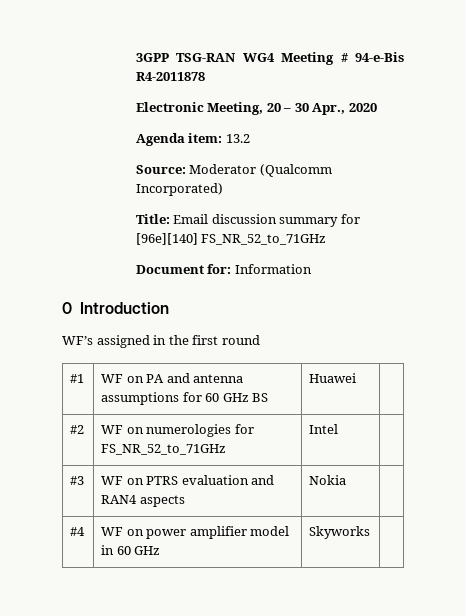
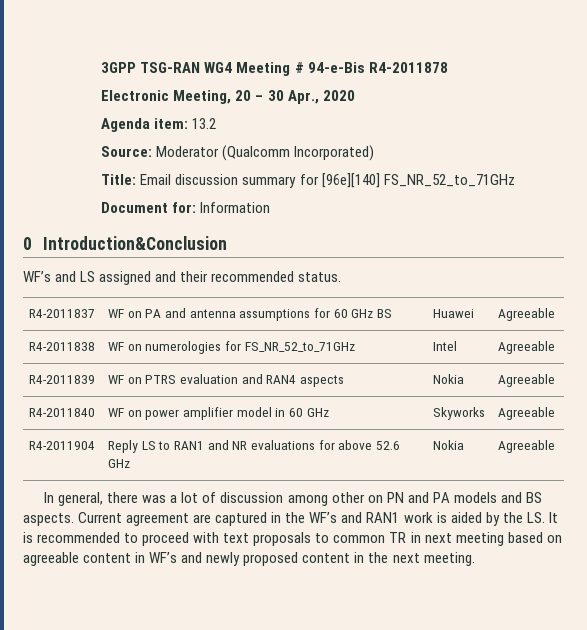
- 0 Introduction
- WF’s assigned in the first round
- #1 | WF on PA and antenna assumptions for 60 GHz BS | Huawei |
- #2 | WF on numerologies for FS_NR_52_to_71GHz | Intel |
- #3 | WF on PTRS evaluation and RAN4 aspects | Nokia |
- #4 | WF on power amplifier model in 60 GHz | Skyworks |
+ 0 Introduction&Conclusion
+ WF’s and LS assigned and their recommended status.
+ R4-2011837 | WF on PA and antenna assumptions for 60 GHz BS | Huawei | Agreeable
+ R4-2011838 | WF on numerologies for FS_NR_52_to_71GHz | Intel | Agreeable
+ R4-2011839 | WF on PTRS evaluation and RAN4 aspects | Nokia | Agreeable
+ R4-2011840 | WF on power amplifier model in 60 GHz | Skyworks | Agreeable
+ R4-2011904 | Reply LS to RAN1 and NR evaluations for above 52.6 GHz | Nokia | Agreeable
+ In general, there was a lot of discussion among other on PN and PA models and BS aspects. Current agreement are captured in the WF’s and RAN1 work is aided by the LS. It is recommended to proceed with text proposals to common TR in next meeting based on agreeable content in WF’s and newly proposed content in the next meeting.

